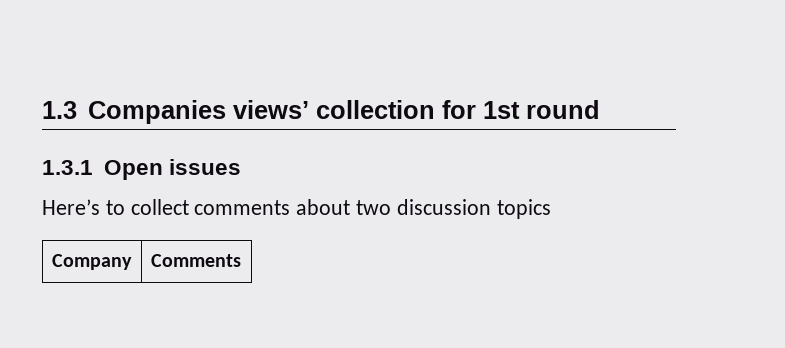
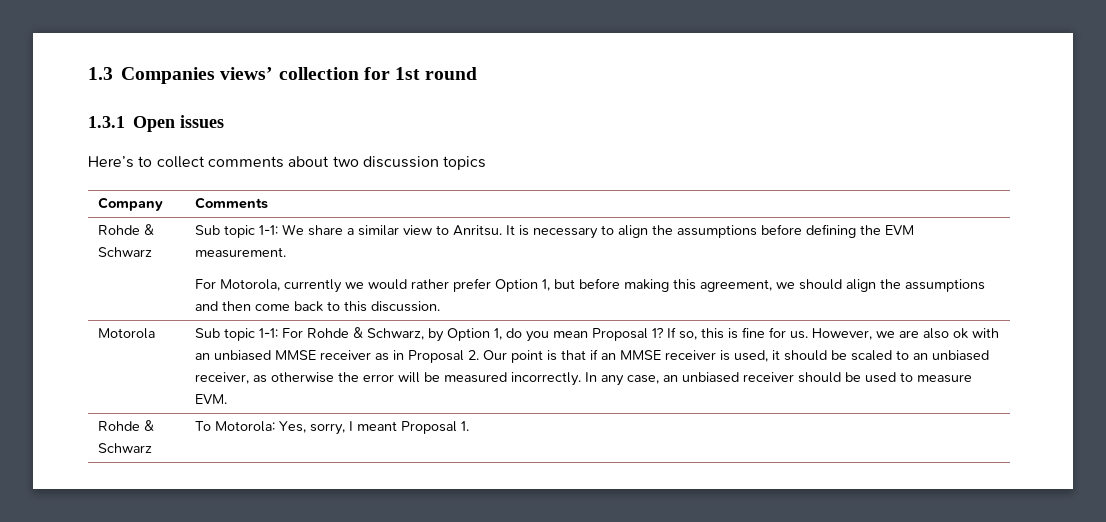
+ Rohde & Schwarz | Sub topic 1-1: We share a similar view to Anritsu. It is necessary to align the assumptions before defining the EVM measurement.
+ For Motorola, currently we would rather prefer Option 1, but before making this agreement, we should align the assumptions and then come back to this discussion.
+ Motorola | Sub topic 1-1: For Rohde & Schwarz, by Option 1, do you mean Proposal 1? If so, this is fine for us. However, we are also ok with an unbiased MMSE receiver as in Proposal 2. Our point is that if an MMSE receiver is used, it should be scaled to an unbiased receiver, as otherwise the error will be measured incorrectly. In any case, an unbiased receiver should be used to measure EVM.
+ Rohde & Schwarz | To Motorola: Yes, sorry, I meant Proposal 1.

